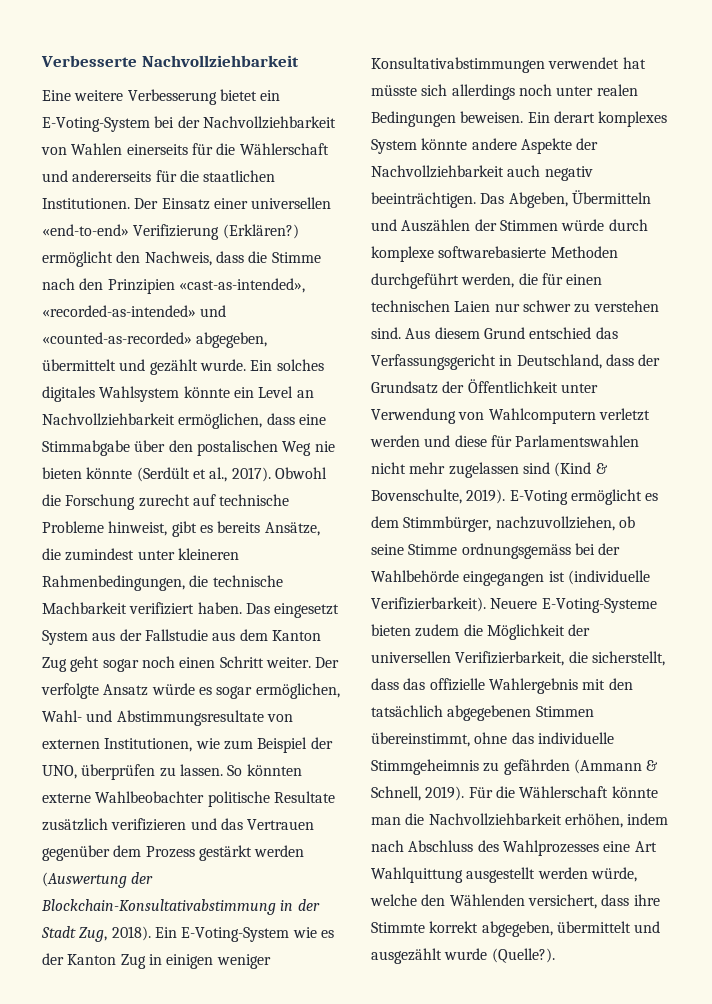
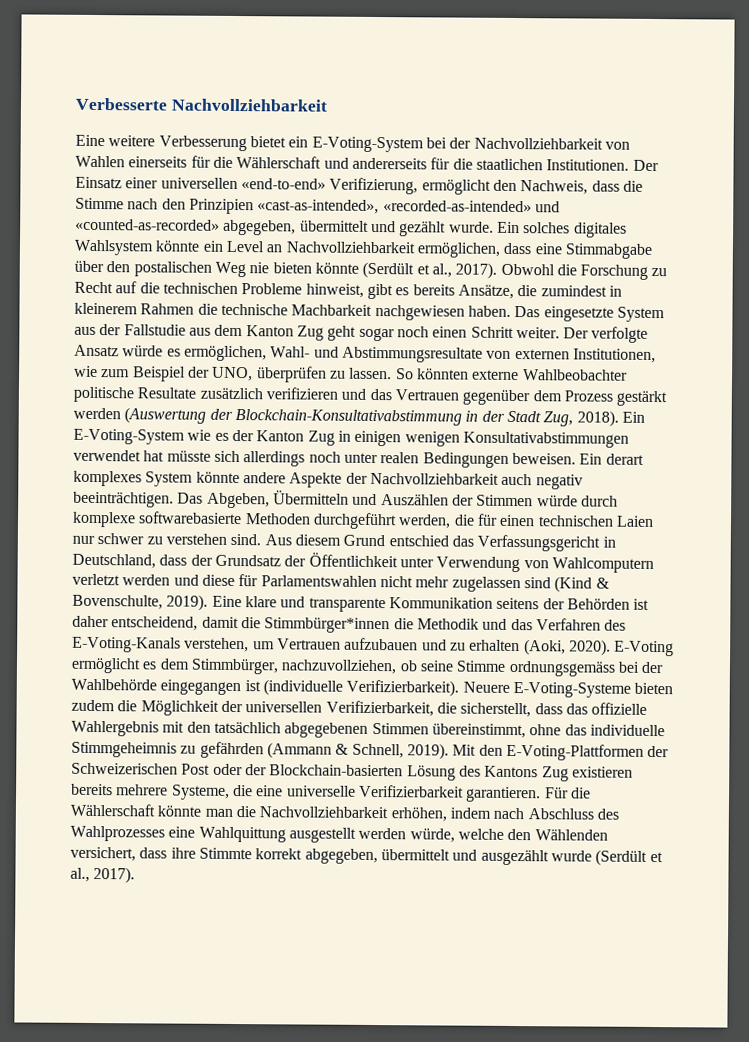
- Der Einsatz einer universellen «end-to-end» Verifizierung (Erklären?) ermöglicht den Nachweis, dass die Stimme nach den Prinzipien «cast-as-intended», «recorded-as-intended» und «counted-as-recorded» abgegeben, übermittelt und gezählt wurde.
+ Der Einsatz einer universellen «end-to-end» Verifizierung, ermöglicht den Nachweis, dass die Stimme nach den Prinzipien «cast-as-intended», «recorded-as-intended» und «counted-as-recorded» abgegeben, übermittelt und gezählt wurde.
- Obwohl die Forschung zurecht auf technische Probleme hinweist, gibt es bereits Ansätze, die zumindest unter kleineren Rahmenbedingungen, die technische Machbarkeit verifiziert haben.
+ Obwohl die Forschung zu Recht auf die technischen Probleme hinweist, gibt es bereits Ansätze, die zumindest in kleinerem Rahmen die technische Machbarkeit nachgewiesen haben.
- Das eingesetzt System aus der Fallstudie aus dem Kanton Zug geht sogar noch einen Schritt weiter.
+ Das eingesetzte System aus der Fallstudie aus dem Kanton Zug geht sogar noch einen Schritt weiter.
- Der verfolgte Ansatz würde es sogar ermöglichen, Wahl- und Abstimmungsresultate von externen Institutionen, wie zum Beispiel der UNO, überprüfen zu lassen.
+ Der verfolgte Ansatz würde es ermöglichen, Wahl- und Abstimmungsresultate von externen Institutionen, wie zum Beispiel der UNO, überprüfen zu lassen.
- Ein E-Voting-System wie es der Kanton Zug in einigen weniger Konsultativabstimmungen verwendet hat müsste sich allerdings noch unter realen Bedingungen beweisen.
+ Ein E-Voting-System wie es der Kanton Zug in einigen wenigen Konsultativabstimmungen verwendet hat müsste sich allerdings noch unter realen Bedingungen beweisen.
+ Eine klare und transparente Kommunikation seitens der Behörden ist daher entscheidend, damit die Stimmbürger*innen die Methodik und das Verfahren des E-Voting-Kanals verstehen, um Vertrauen aufzubauen und zu erhalten (Aoki, 2020).
+ Mit den E-Voting-Plattformen der Schweizerischen Post oder der Blockchain-basierten Lösung des Kantons Zug existieren bereits mehrere Systeme, die eine universelle Verifizierbarkeit garantieren.
- Für die Wählerschaft könnte man die Nachvollziehbarkeit erhöhen, indem nach Abschluss des Wahlprozesses eine Art Wahlquittung ausgestellt werden würde, welche den Wählenden versichert, dass ihre Stimmte korrekt abgegeben, übermittelt und ausgezählt wurde (Quelle?).
+ Für die Wählerschaft könnte man die Nachvollziehbarkeit erhöhen, indem nach Abschluss des Wahlprozesses eine Wahlquittung ausgestellt werden würde, welche den Wählenden versichert, dass ihre Stimmte korrekt abgegeben, übermittelt und ausgezählt wurde (Serdült et al., 2017).

